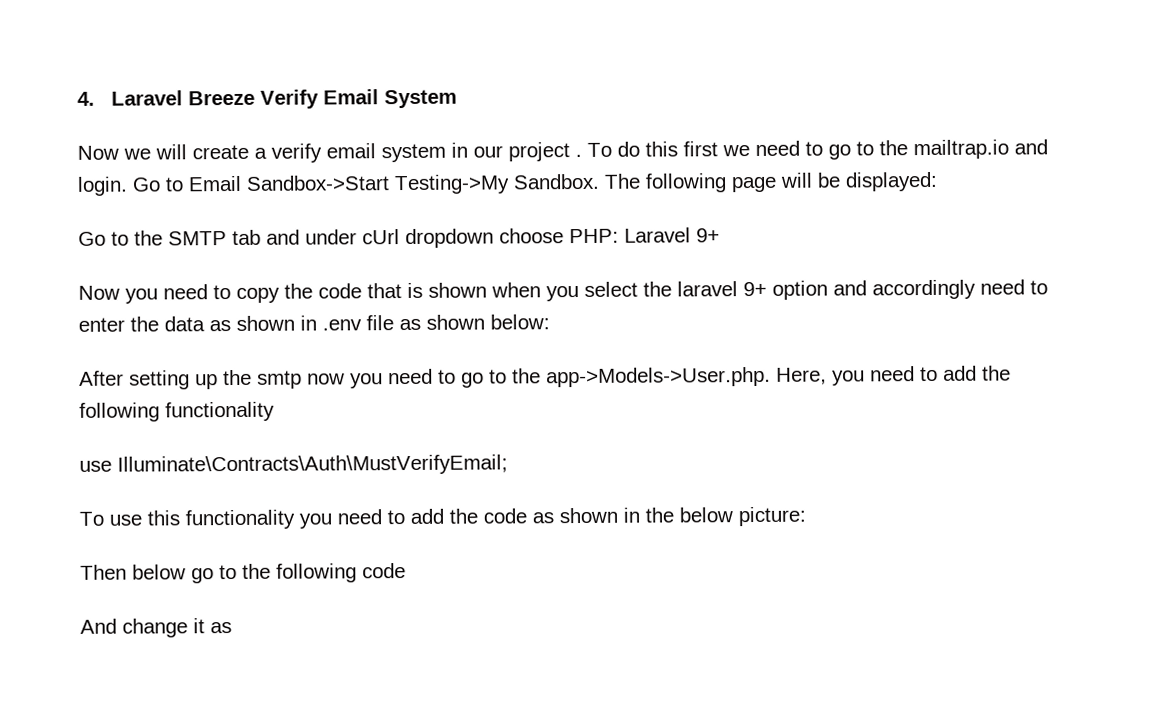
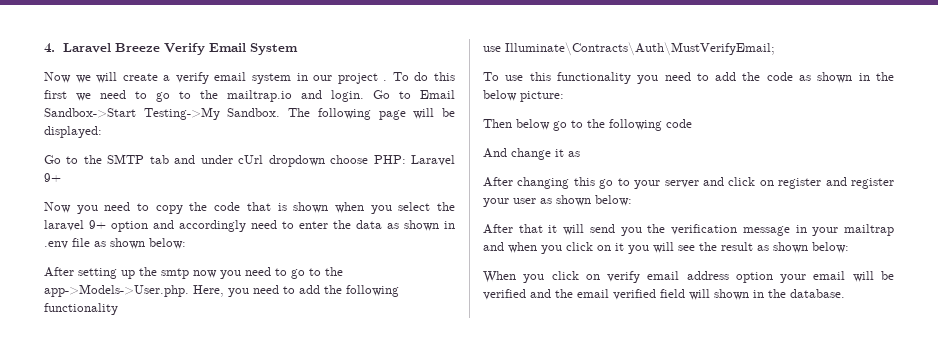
+ After changing this go to your server and click on register and register your user as shown below:
+ After that it will send you the verification message in your mailtrap and when you click on it you will see the result as shown below:
+ When you click on verify email address option your email will be verified and the email verified field will shown in the database.

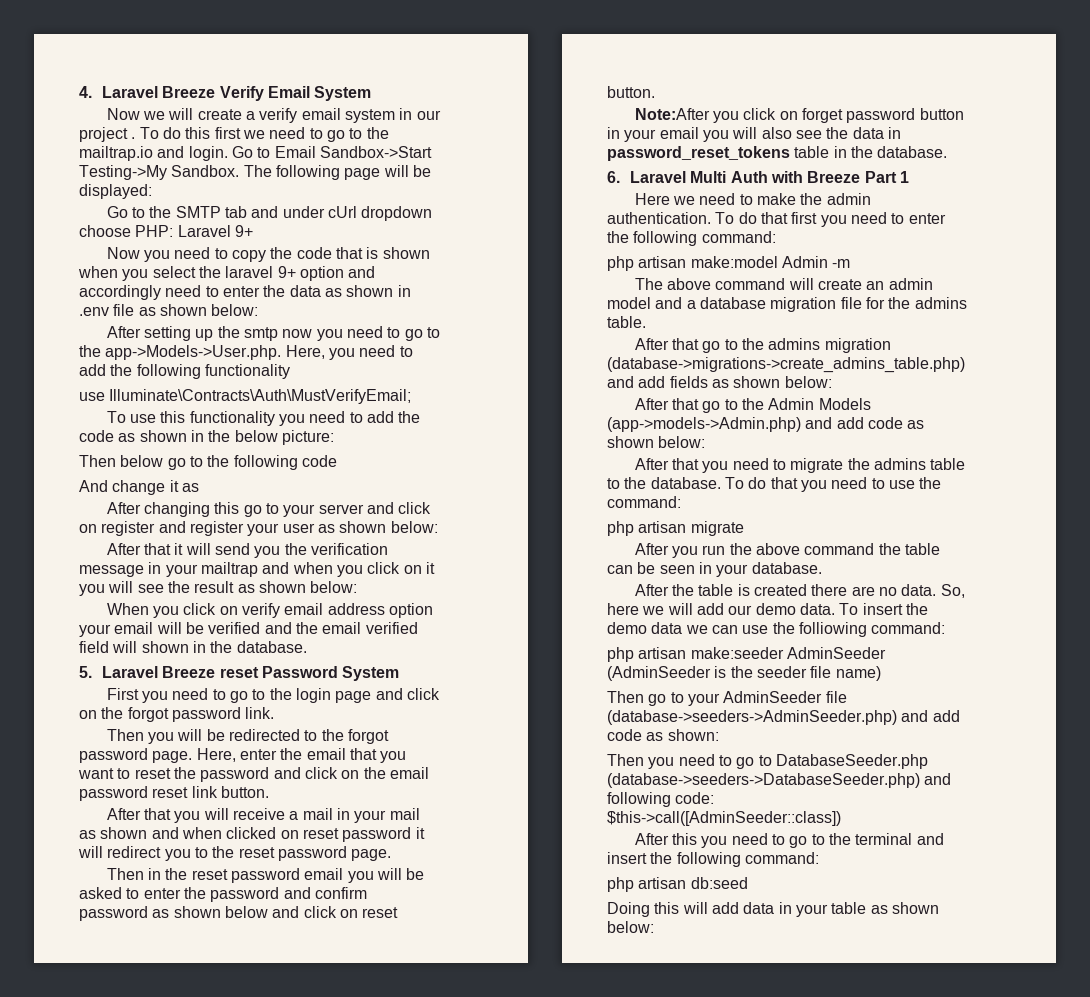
+ 5. Laravel Breeze reset Password System
+ First you need to go to the login page and click on the forgot password link.
+ Then you will be redirected to the forgot password page. Here, enter the email that you want to reset the password and click on the email password reset link button.
+ After that you will receive a mail in your mail as shown and when clicked on reset password it will redirect you to the reset password page.
+ Then in the reset password email you will be asked to enter the password and confirm password as shown below and click on reset button.
+ Note:After you click on forget password button in your email you will also see the data in password_reset_tokens table in the database.
+ 6. Laravel Multi Auth with Breeze Part 1
+ Here we need to make the admin authentication. To do that first you need to enter the following command:
+ php artisan make:model Admin -m
+ The above command will create an admin model and a database migration file for the admins table.
+ After that go to the admins migration (database->migrations->create_admins_table.php) and add fields as shown below:
+ After that go to the Admin Models (app->models->Admin.php) and add code as shown below:
+ After that you need to migrate the admins table to the database. To do that you need to use the command:
+ php artisan migrate
+ After you run the above command the table can be seen in your database.
+ After the table is created there are no data. So, here we will add our demo data. To insert the demo data we can use the folliowing command:
+ php artisan make:seeder AdminSeeder (AdminSeeder is the seeder file name)
+ Then go to your AdminSeeder file (database->seeders->AdminSeeder.php) and add code as shown:
+ Then you need to go to DatabaseSeeder.php (database->seeders->DatabaseSeeder.php) and following code:
+ $this->call([AdminSeeder::class])
+ After this you need to go to the terminal and insert the following command:
+ php artisan db:seed
+ Doing this will add data in your table as shown below:

